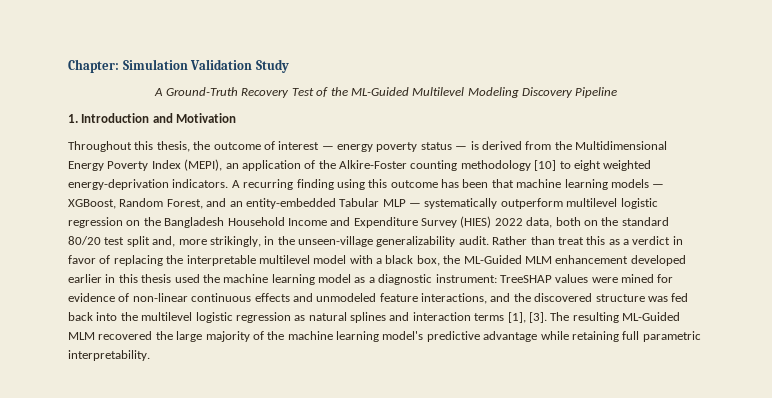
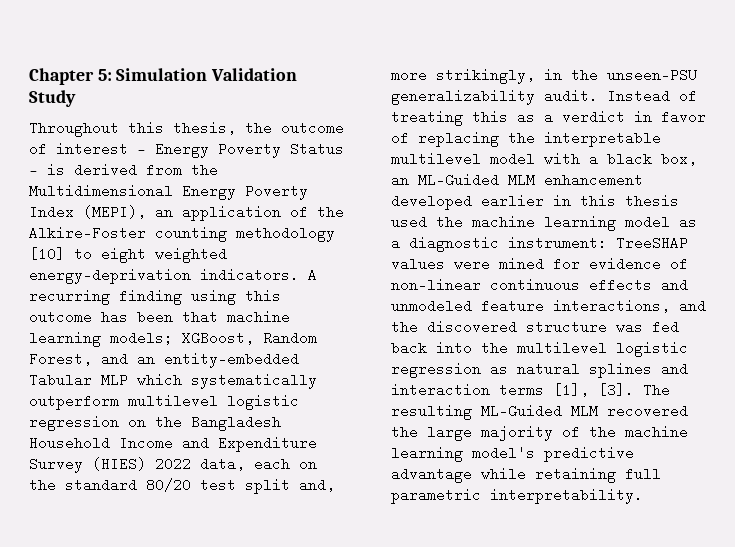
- Chapter: Simulation Validation Study
+ Chapter 5: Simulation Validation Study
- A Ground-Truth Recovery Test of the ML-Guided Multilevel Modeling Discovery Pipeline
- 1. Introduction and Motivation
- Throughout this thesis, the outcome of interest — energy poverty status — is derived from the Multidimensional Energy Poverty Index (MEPI), an application of the Alkire-Foster counting methodology [10] to eight weighted energy-deprivation indicators.
+ Throughout this thesis, the outcome of interest — Energy Poverty Status — is derived from the Multidimensional Energy Poverty Index (MEPI), an application of the Alkire-Foster counting methodology [10] to eight weighted energy-deprivation indicators.
- A recurring finding using this outcome has been that machine learning models — XGBoost, Random Forest, and an entity-embedded Tabular MLP — systematically outperform multilevel logistic regression on the Bangladesh Household Income and Expenditure Survey (HIES) 2022 data, both on the standard 80/20 test split and, more strikingly, in the unseen-village generalizability audit.
+ A recurring finding using this outcome has been that machine learning models; XGBoost, Random Forest, and an entity-embedded Tabular MLP which systematically outperform multilevel logistic regression on the Bangladesh Household Income and Expenditure Survey (HIES) 2022 data, each on the standard 80/20 test split and, more strikingly, in the unseen-PSU generalizability audit.
- Rather than treat this as a verdict in favor of replacing the interpretable multilevel model with a black box, the ML-Guided MLM enhancement developed earlier in this thesis used the machine learning model as a diagnostic instrument:
+ Instead of treating this as a verdict in favor of replacing the interpretable multilevel model with a black box, an ML-Guided MLM enhancement developed earlier in this thesis used the machine learning model as a diagnostic instrument:

